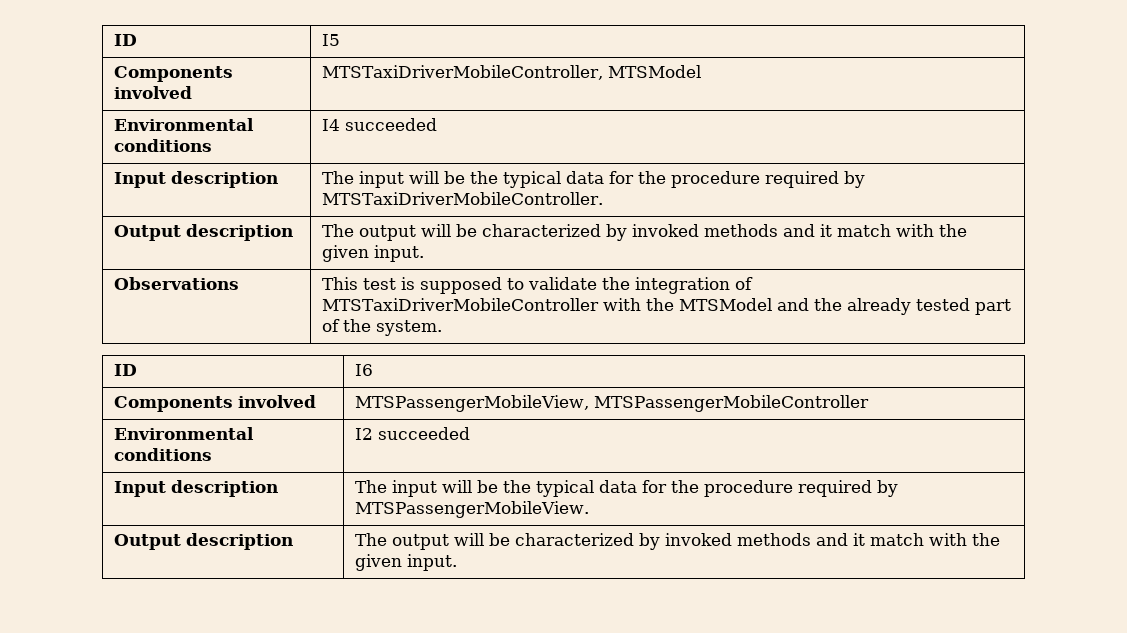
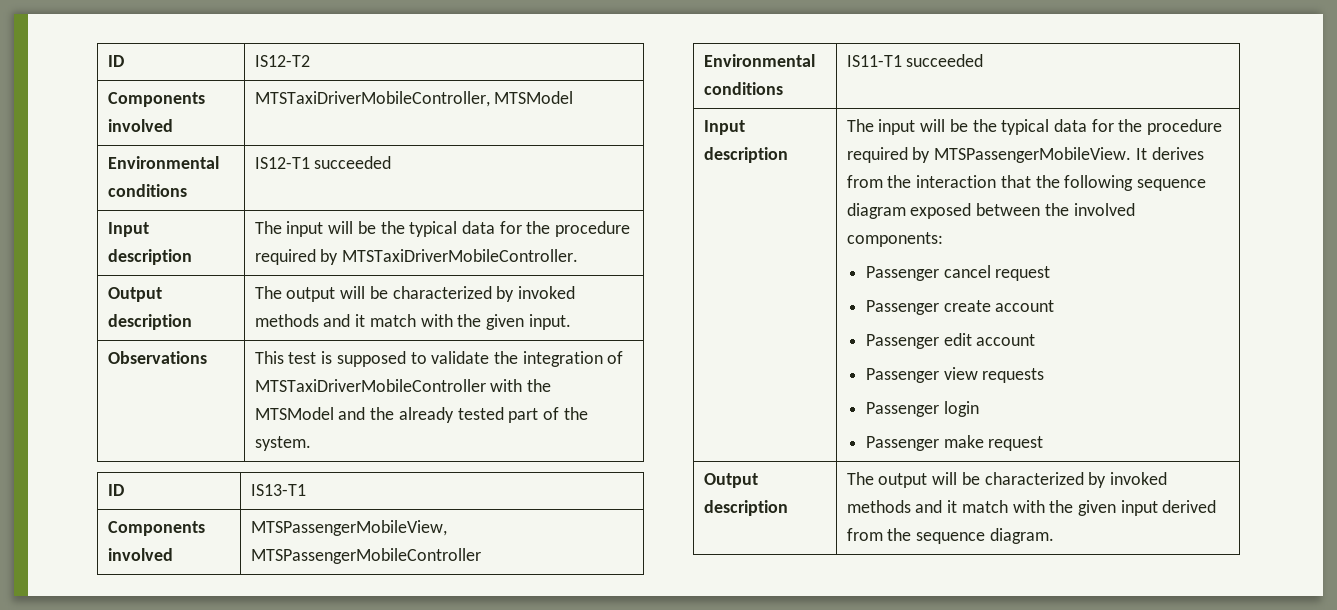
- ID | I5
+ ID | IS12-T2
- Environmental conditions | I4 succeeded
+ Environmental conditions | IS12-T1 succeeded
- ID | I6
+ ID | IS13-T1
- Environmental conditions | I2 succeeded
+ Environmental conditions | IS11-T1 succeeded
- The input will be the typical data for the procedure required by MTSPassengerMobileView.
- Output description | The output will be characterized by invoked methods and it match with the given input.
+ The input will be the typical data for the procedure required by MTSPassengerMobileView. It derives from the interaction that the following sequence diagram exposed between the involved components:
+ Passenger cancel request
+ Passenger create account
+ Passenger edit account
+ Passenger view requests
+ Passenger login
+ Passenger make request
+ Output description | The output will be characterized by invoked methods and it match with the given input derived from the sequence diagram.

